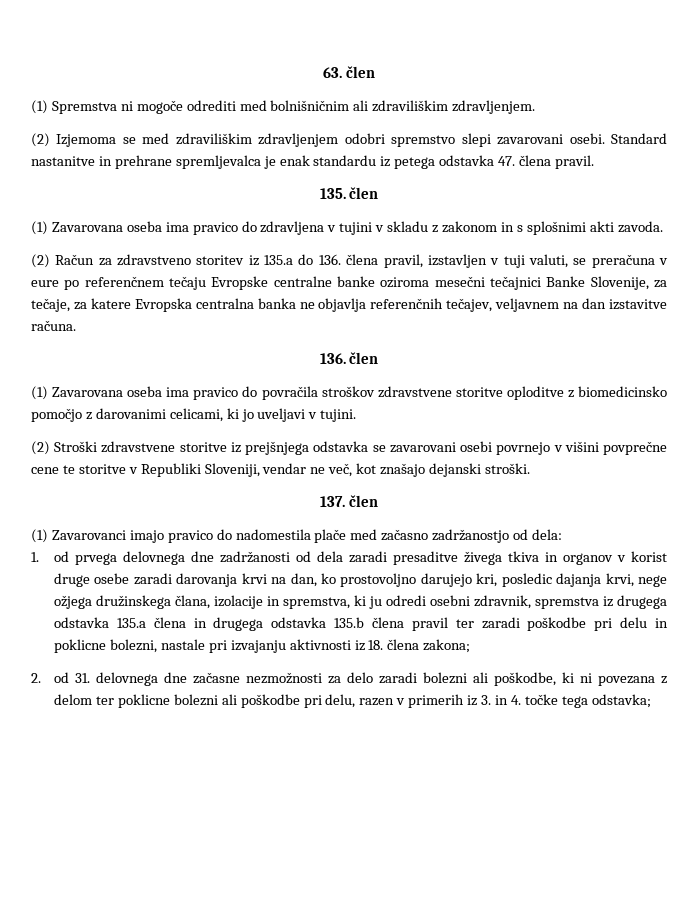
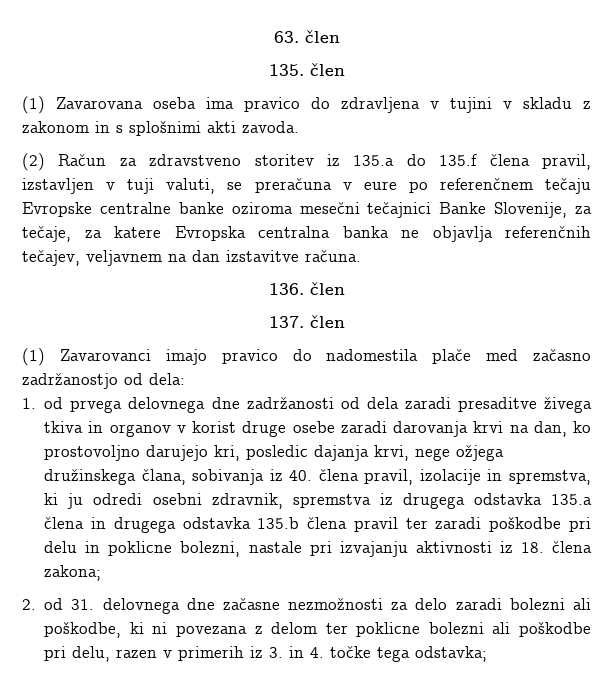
- (1) Spremstva ni mogoče odrediti med bolnišničnim ali zdraviliškim zdravljenjem.
- (2) Izjemoma se med zdraviliškim zdravljenjem odobri spremstvo slepi zavarovani osebi. Standard nastanitve in prehrane spremljevalca je enak standardu iz petega odstavka 47. člena pravil.
- (2) Račun za zdravstveno storitev iz 135.a do 136. člena pravil, izstavljen v tuji valuti, se preračuna v eure po referenčnem tečaju Evropske centralne banke oziroma mesečni tečajnici Banke Slovenije, za tečaje, za katere Evropska centralna banka ne objavlja referenčnih tečajev, veljavnem na dan izstavitve računa.
+ (2) Račun za zdravstveno storitev iz 135.a do 135.f člena pravil, izstavljen v tuji valuti, se preračuna v eure po referenčnem tečaju Evropske centralne banke oziroma mesečni tečajnici Banke Slovenije, za tečaje, za katere Evropska centralna banka ne objavlja referenčnih tečajev, veljavnem na dan izstavitve računa.
- (1) Zavarovana oseba ima pravico do povračila stroškov zdravstvene storitve oploditve z biomedicinsko pomočjo z darovanimi celicami, ki jo uveljavi v tujini.
- (2) Stroški zdravstvene storitve iz prejšnjega odstavka se zavarovani osebi povrnejo v višini povprečne cene te storitve v Republiki Sloveniji, vendar ne več, kot znašajo dejanski stroški.
- 1. od prvega delovnega dne zadržanosti od dela zaradi presaditve živega tkiva in organov v korist druge osebe zaradi darovanja krvi na dan, ko prostovoljno darujejo kri, posledic dajanja krvi, nege ožjega družinskega člana, izolacije in spremstva, ki ju odredi osebni zdravnik, spremstva iz drugega odstavka 135.a člena in drugega odstavka 135.b člena pravil ter zaradi poškodbe pri delu in poklicne bolezni, nastale pri izvajanju aktivnosti iz 18. člena zakona;
+ 1. od prvega delovnega dne zadržanosti od dela zaradi presaditve živega tkiva in organov v korist druge osebe zaradi darovanja krvi na dan, ko prostovoljno darujejo kri, posledic dajanja krvi, nege ožjega družinskega člana, sobivanja iz 40. člena pravil, izolacije in spremstva, ki ju odredi osebni zdravnik, spremstva iz drugega odstavka 135.a člena in drugega odstavka 135.b člena pravil ter zaradi poškodbe pri delu in poklicne bolezni, nastale pri izvajanju aktivnosti iz 18. člena zakona;

